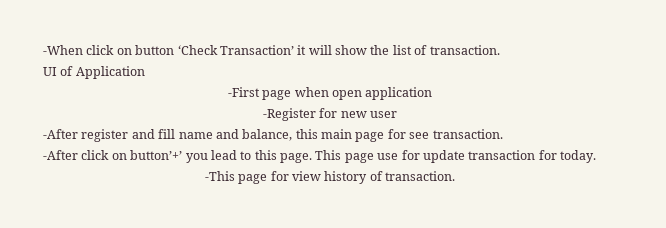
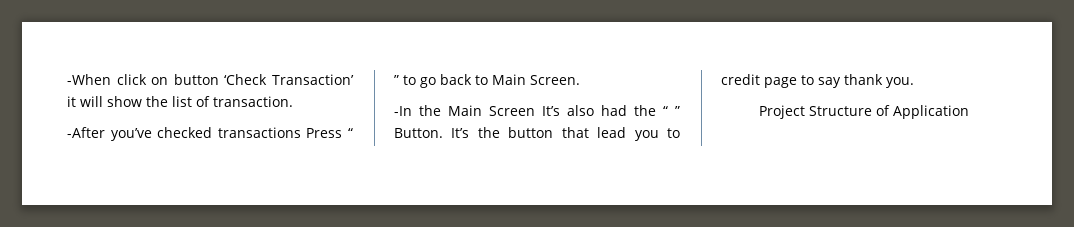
- UI of Application
- -First page when open application
- -Register for new user
- -After register and fill name and balance, this main page for see transaction.
- -After click on button’+’ you lead to this page. This page use for update transaction for today.
- -This page for view history of transaction.
+ -After you’ve checked transactions Press “ ” to go back to Main Screen.
+ -In the Main Screen It’s also had the “ ” Button. It’s the button that lead you to credit page to say thank you.
+ Project Structure of Application

